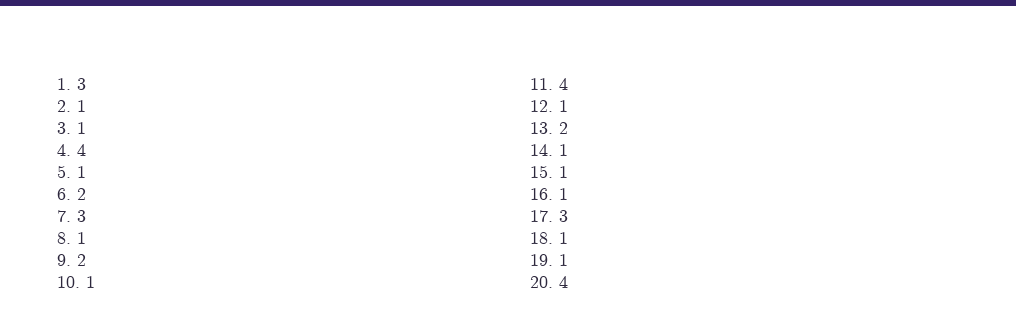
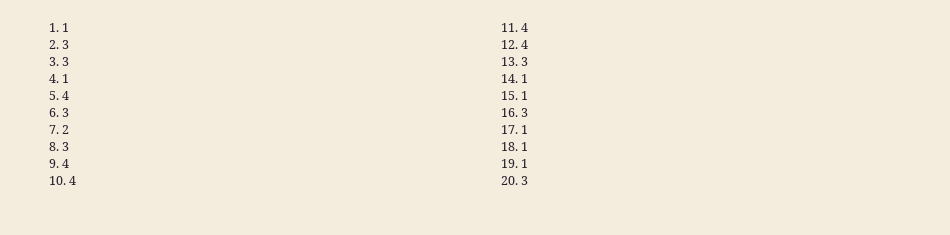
- 1. 3
- 2. 1
- 3. 1
- 4. 4
- 5. 1
- 6. 2
- 7. 3
- 8. 1
+ 1. 1
+ 2. 3
+ 3. 3
+ 4. 1
+ 5. 4
+ 6. 3
+ 7. 2
+ 8. 3
- 9. 2
+ 9. 4
- 10. 1
+ 10. 4
- 12. 1
+ 12. 4
- 13. 2
+ 13. 3
- 16. 1
+ 16. 3
- 17. 3
+ 17. 1
- 20. 4
+ 20. 3

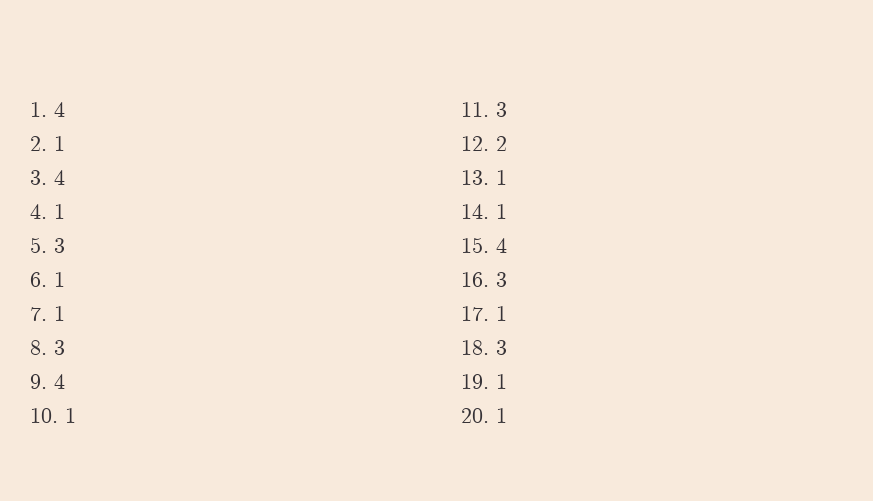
- 1. 1
- 2. 3
+ 1. 4
+ 2. 1
- 3. 3
+ 3. 4
- 5. 4
+ 5. 3
- 6. 3
+ 6. 1
- 7. 2
+ 7. 1
- 10. 4
+ 10. 1
- 11. 4
+ 11. 3
- 12. 4
+ 12. 2
- 13. 3
+ 13. 1
- 15. 1
+ 15. 4
- 18. 1
+ 18. 3
- 20. 3
+ 20. 1

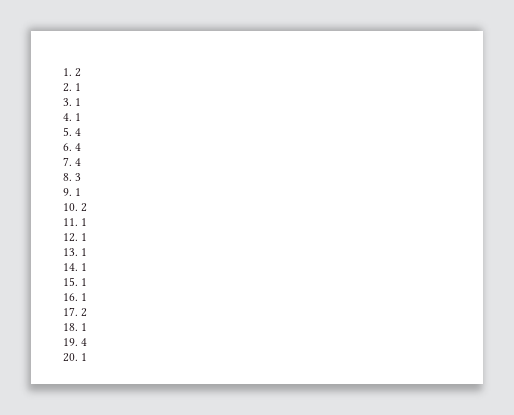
- 1. 4
+ 1. 2
- 3. 4
+ 3. 1
- 5. 3
+ 5. 4
- 6. 1
+ 6. 4
- 7. 1
+ 7. 4
- 9. 4
+ 9. 1
- 10. 1
- 11. 3
+ 10. 2
+ 11. 1
- 12. 2
+ 12. 1
- 15. 4
+ 15. 1
- 16. 3
+ 16. 1
- 17. 1
- 18. 3
+ 17. 2
+ 18. 1
- 19. 1
+ 19. 4

